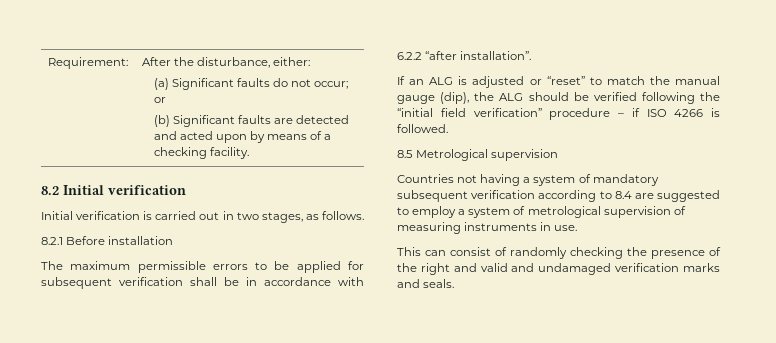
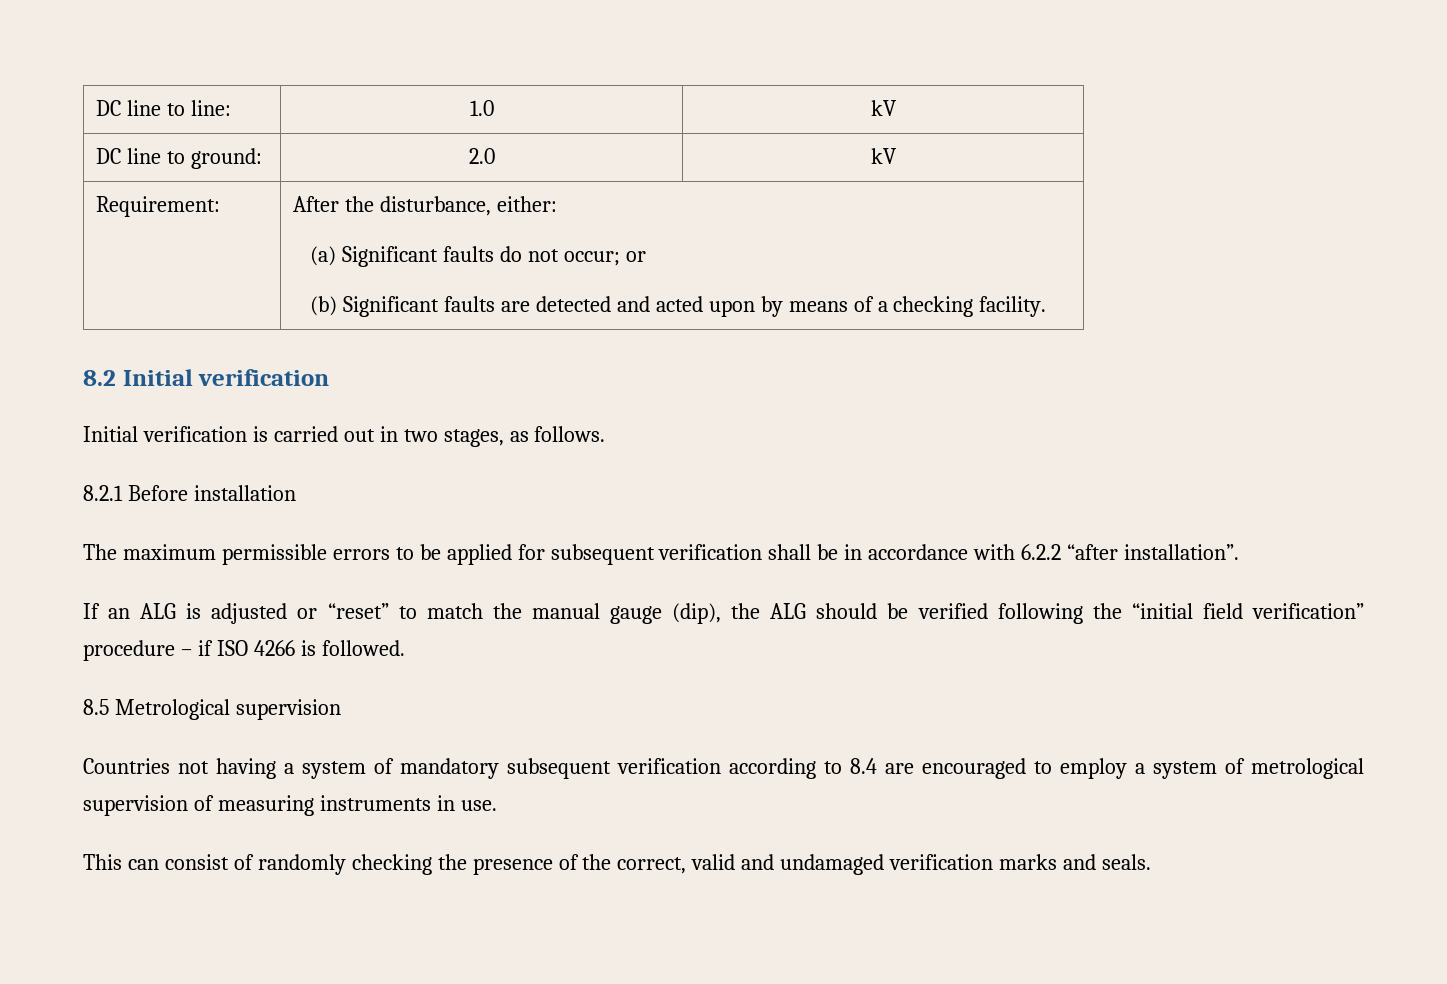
+ DC line to line: | 1.0 | kV
+ DC line to ground: | 2.0 | kV
- Countries not having a system of mandatory subsequent verification according to 8.4 are suggested to employ a system of metrological supervision of measuring instruments in use.
+ Countries not having a system of mandatory subsequent verification according to 8.4 are encouraged to employ a system of metrological supervision of measuring instruments in use.
- This can consist of randomly checking the presence of the right and valid and undamaged verification marks and seals.
+ This can consist of randomly checking the presence of the correct, valid and undamaged verification marks and seals.

